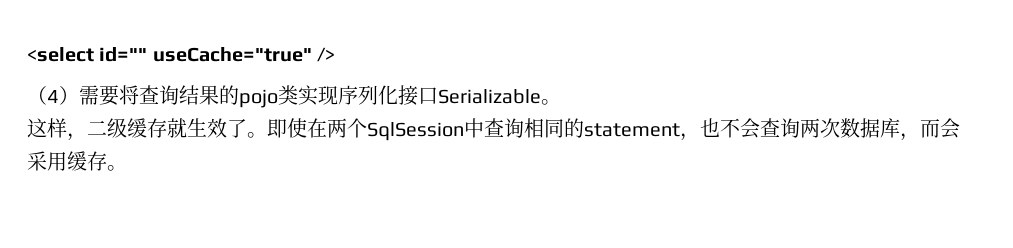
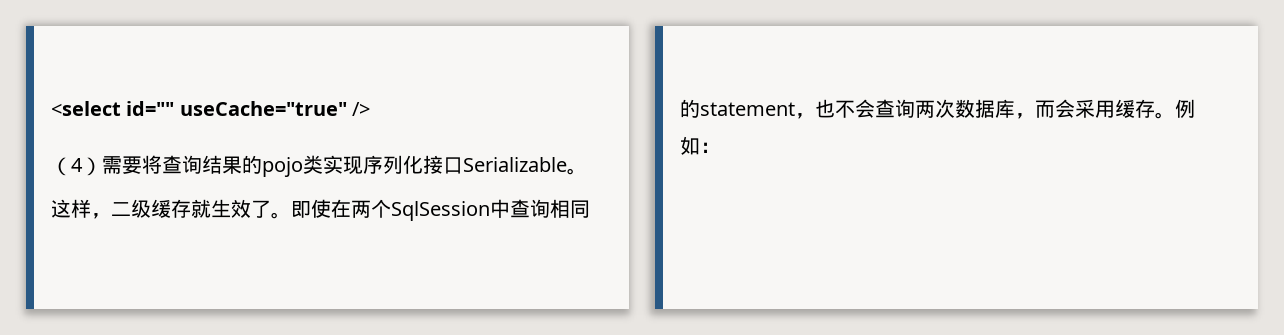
+ 例如：

